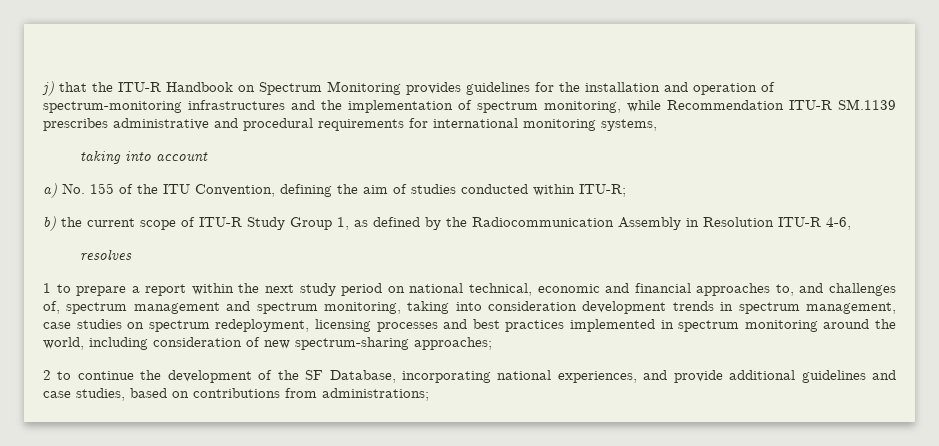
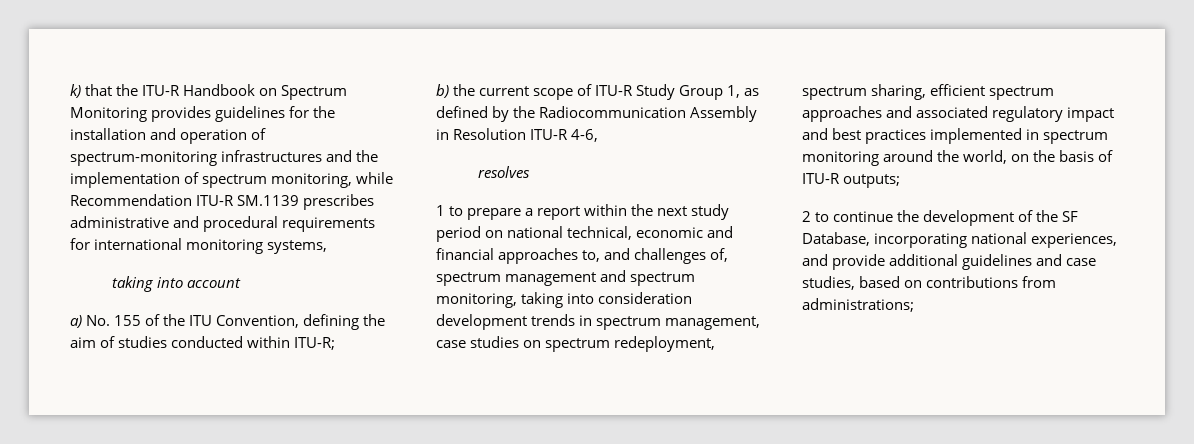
- j) that the ITU-R Handbook on Spectrum Monitoring provides guidelines for the installation and operation of spectrum-monitoring infrastructures and the implementation of spectrum monitoring, while Recommendation ITU-R SM.1139 prescribes administrative and procedural requirements for international monitoring systems,
+ k) that the ITU-R Handbook on Spectrum Monitoring provides guidelines for the installation and operation of spectrum-monitoring infrastructures and the implementation of spectrum monitoring, while Recommendation ITU-R SM.1139 prescribes administrative and procedural requirements for international monitoring systems,
- 1 to prepare a report within the next study period on national technical, economic and financial approaches to, and challenges of, spectrum management and spectrum monitoring, taking into consideration development trends in spectrum management, case studies on spectrum redeployment, licensing processes and best practices implemented in spectrum monitoring around the world, including consideration of new spectrum-sharing approaches;
+ 1 to prepare a report within the next study period on national technical, economic and financial approaches to, and challenges of, spectrum management and spectrum monitoring, taking into consideration development trends in spectrum management, case studies on spectrum redeployment, spectrum sharing, efficient spectrum approaches and associated regulatory impact and best practices implemented in spectrum monitoring around the world, on the basis of ITU-R outputs;

